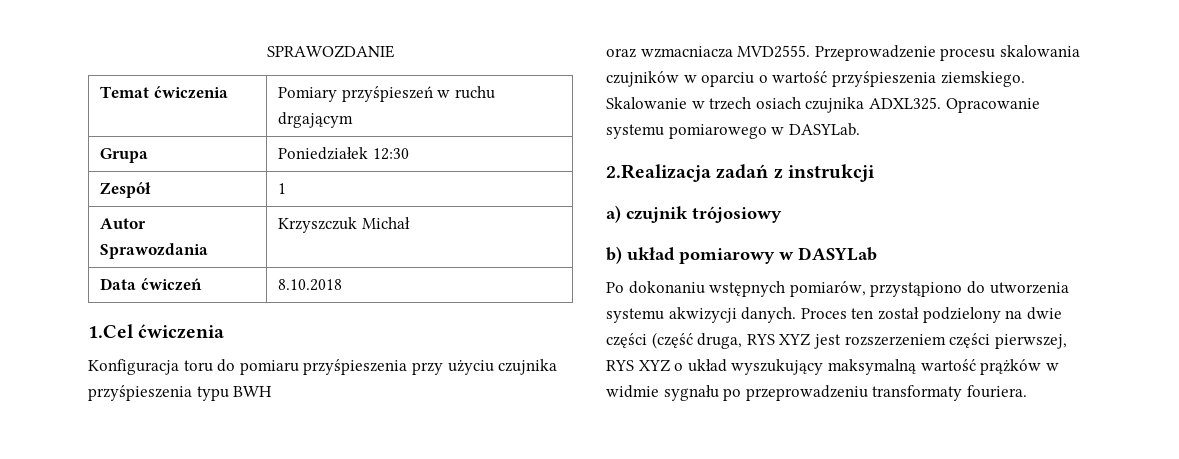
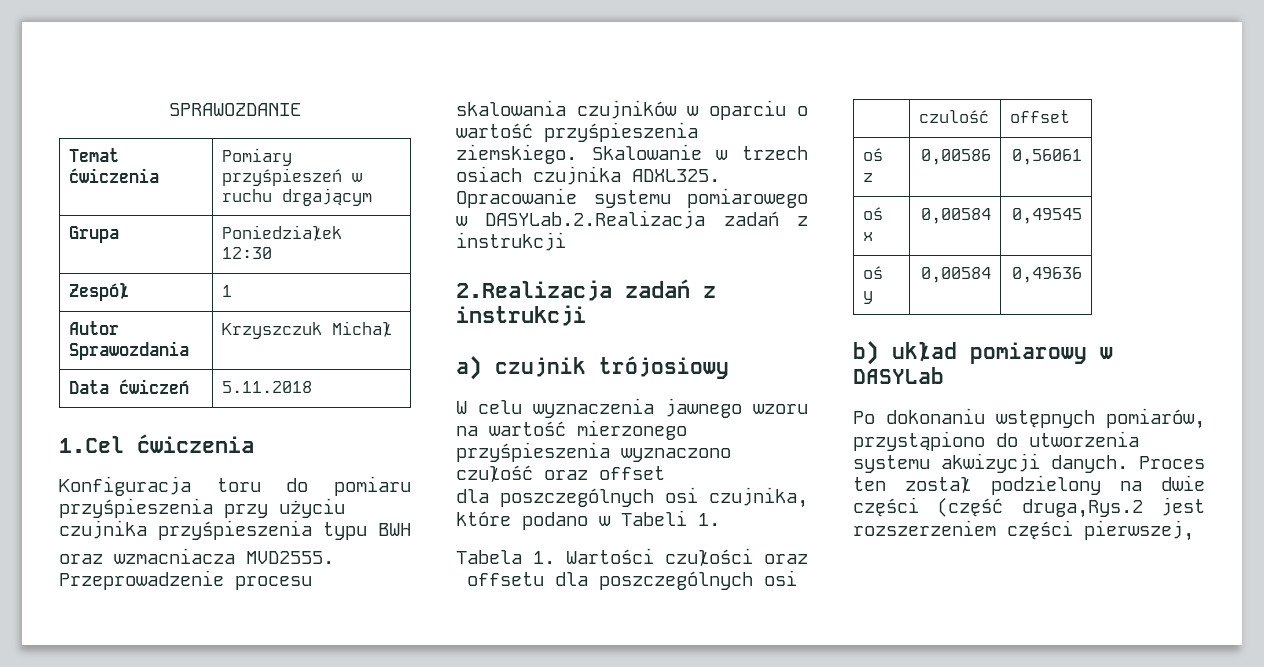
- Data ćwiczeń | 8.10.2018
+ Data ćwiczeń | 5.11.2018
- Opracowanie systemu pomiarowego w DASYLab.
+ Opracowanie systemu pomiarowego w DASYLab.2.Realizacja zadań z instrukcji
+ W celu wyznaczenia jawnego wzoru na wartość mierzonego przyśpieszenia wyznaczono czułość oraz offset
+ dla poszczególnych osi czujnika, które podano w Tabeli 1.
+ Tabela 1. Wartości czułości oraz offsetu dla poszczególnych osi
+ | czulość | offset
+ oś z | 0,00586 | 0,56061
+ oś x | 0,00584 | 0,49545
+ oś y | 0,00584 | 0,49636
- Proces ten został podzielony na dwie części (część druga, RYS XYZ jest rozszerzeniem części pierwszej, RYS XYZ o układ wyszukujący maksymalną wartość prążków w widmie sygnału po przeprowadzeniu transformaty fouriera.
+ Proces ten został podzielony na dwie części (część druga,Rys.2 jest rozszerzeniem części pierwszej,

